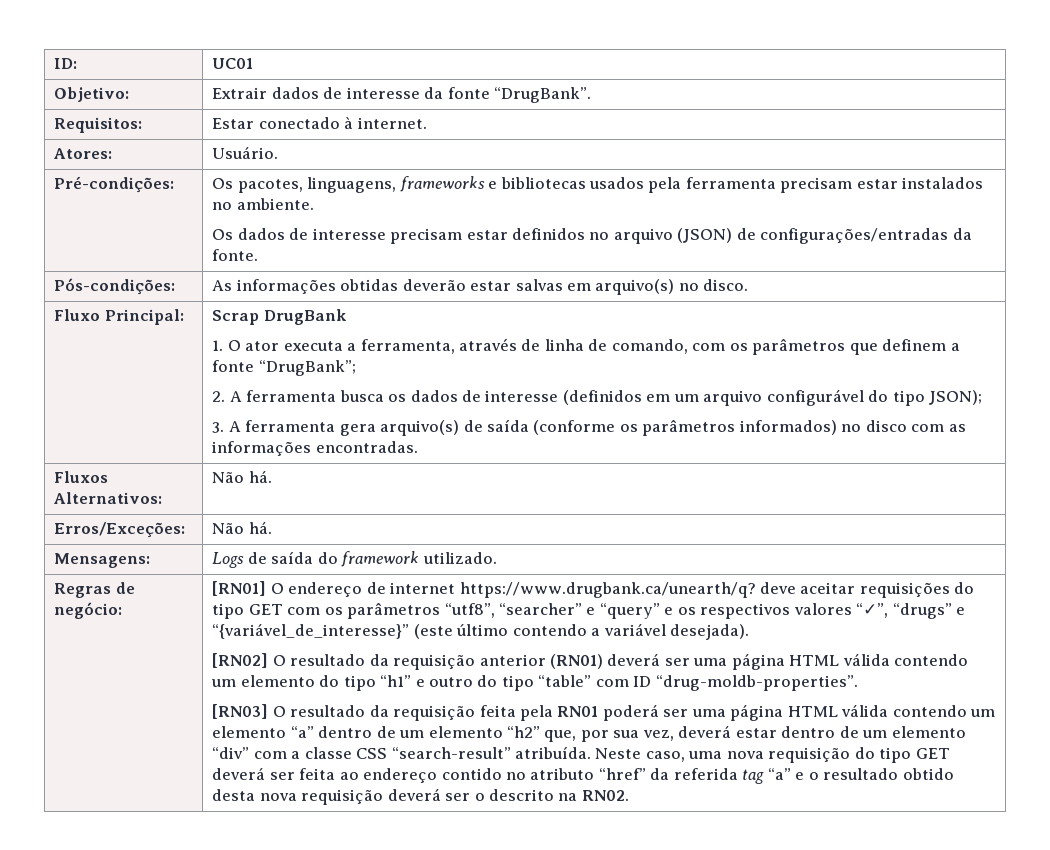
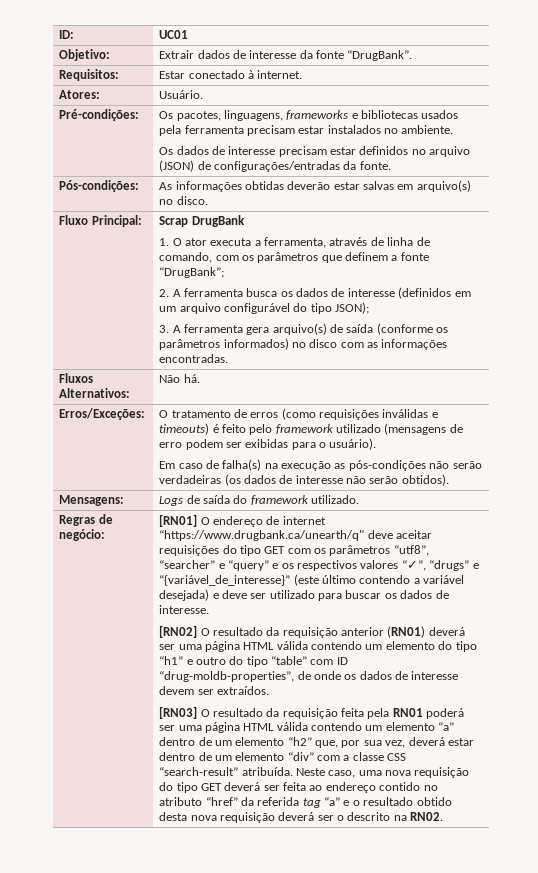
- Erros/Exceções: | Não há.
+ Erros/Exceções: | O tratamento de erros (como requisições inválidas e timeouts) é feito pelo framework utilizado (mensagens de erro podem ser exibidas para o usuário).
+ Em caso de falha(s) na execução as pós-condições não serão verdadeiras (os dados de interesse não serão obtidos).
- [RN01] O endereço de internet https://www.drugbank.ca/unearth/q? deve aceitar requisições do tipo GET com os parâmetros “utf8”, “searcher” e “query” e os respectivos valores “✓”, “drugs” e “{variável_de_interesse}” (este último contendo a variável desejada).
+ [RN01] O endereço de internet “https://www.drugbank.ca/unearth/q" deve aceitar requisições do tipo GET com os parâmetros “utf8”, “searcher” e “query” e os respectivos valores “✓”, “drugs” e “{variável_de_interesse}” (este último contendo a variável desejada) e deve ser utilizado para buscar os dados de interesse.
- [RN02] O resultado da requisição anterior (RN01) deverá ser uma página HTML válida contendo um elemento do tipo “h1” e outro do tipo “table” com ID “drug-moldb-properties”.
+ [RN02] O resultado da requisição anterior (RN01) deverá ser uma página HTML válida contendo um elemento do tipo “h1” e outro do tipo “table” com ID “drug-moldb-properties”, de onde os dados de interesse devem ser extraídos.

